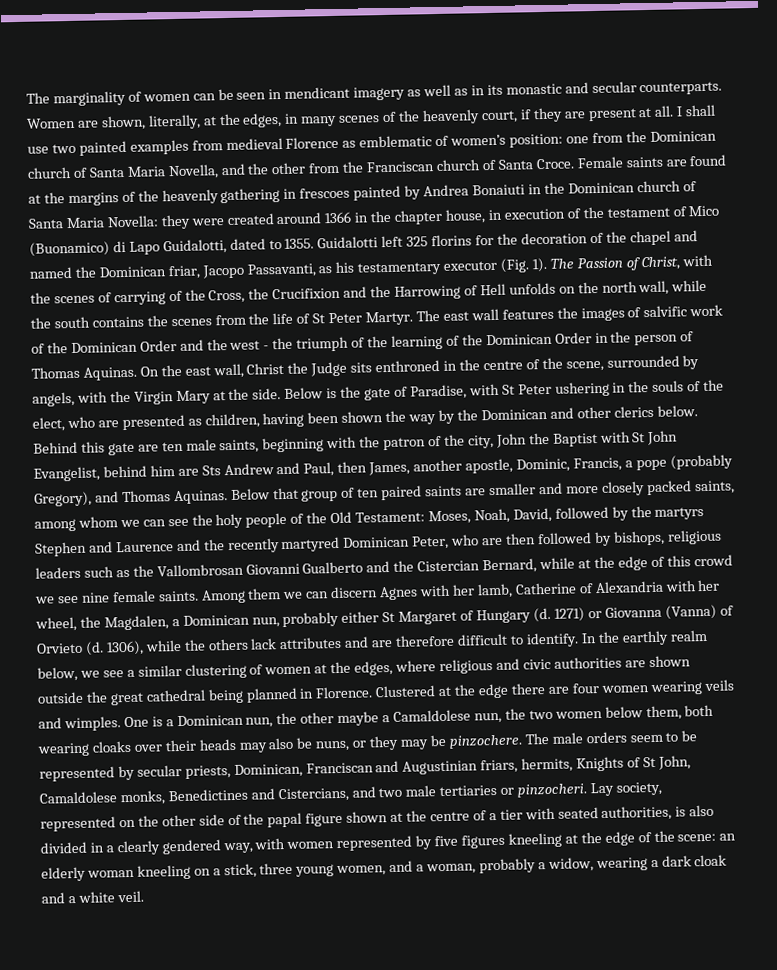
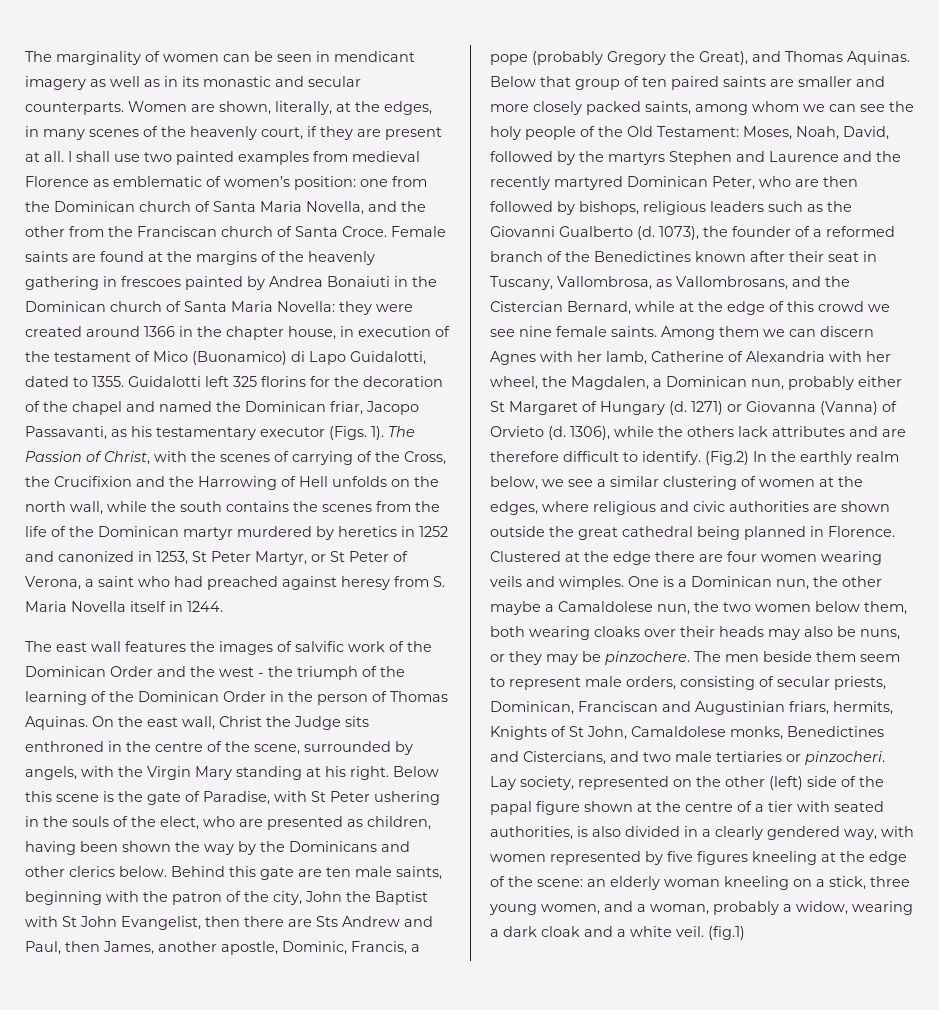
- Guidalotti left 325 florins for the decoration of the chapel and named the Dominican friar, Jacopo Passavanti, as his testamentary executor (Fig. 1).
+ Guidalotti left 325 florins for the decoration of the chapel and named the Dominican friar, Jacopo Passavanti, as his testamentary executor (Figs. 1).
- The Passion of Christ, with the scenes of carrying of the Cross, the Crucifixion and the Harrowing of Hell unfolds on the north wall, while the south contains the scenes from the life of St Peter Martyr. The east wall features the images of salvific work of the Dominican Order and the west - the triumph of the learning of the Dominican Order in the person of Thomas Aquinas.
+ The Passion of Christ, with the scenes of carrying of the Cross, the Crucifixion and the Harrowing of Hell unfolds on the north wall, while the south contains the scenes from the life of the Dominican martyr murdered by heretics in 1252 and canonized in 1253, St Peter Martyr, or St Peter of Verona, a saint who had preached against heresy from S. Maria Novella itself in 1244.
+ The east wall features the images of salvific work of the Dominican Order and the west - the triumph of the learning of the Dominican Order in the person of Thomas Aquinas.
- On the east wall, Christ the Judge sits enthroned in the centre of the scene, surrounded by angels, with the Virgin Mary at the side. Below is the gate of Paradise, with St Peter ushering in the souls of the elect, who are presented as children, having been shown the way by the Dominican and other clerics below.
+ On the east wall, Christ the Judge sits enthroned in the centre of the scene, surrounded by angels, with the Virgin Mary standing at his right. Below this scene is the gate of Paradise, with St Peter ushering in the souls of the elect, who are presented as children, having been shown the way by the Dominicans and other clerics below.
- Behind this gate are ten male saints, beginning with the patron of the city, John the Baptist with St John Evangelist, behind him are Sts Andrew and Paul, then James, another apostle, Dominic, Francis, a pope (probably Gregory), and Thomas Aquinas.
+ Behind this gate are ten male saints, beginning with the patron of the city, John the Baptist with St John Evangelist, then there are Sts Andrew and Paul, then James, another apostle, Dominic, Francis, a pope (probably Gregory the Great), and Thomas Aquinas.
- Moses, Noah, David, followed by the martyrs Stephen and Laurence and the recently martyred Dominican Peter, who are then followed by bishops, religious leaders such as the Vallombrosan Giovanni Gualberto and the Cistercian Bernard, while at the edge of this crowd we see nine female saints.
+ Moses, Noah, David, followed by the martyrs Stephen and Laurence and the recently martyred Dominican Peter, who are then followed by bishops, religious leaders such as the Giovanni Gualberto (d. 1073), the founder of a reformed branch of the Benedictines known after their seat in Tuscany, Vallombrosa, as Vallombrosans, and the Cistercian Bernard, while at the edge of this crowd we see nine female saints.
- In the earthly realm below, we see a similar clustering of women at the edges, where religious and civic authorities are shown outside the great cathedral being planned in Florence.
+ (Fig.2) In the earthly realm below, we see a similar clustering of women at the edges, where religious and civic authorities are shown outside the great cathedral being planned in Florence.
- The male orders seem to be represented by secular priests, Dominican, Franciscan and Augustinian friars, hermits, Knights of St John, Camaldolese monks, Benedictines and Cistercians, and two male tertiaries or pinzocheri.
+ The men beside them seem to represent male orders, consisting of secular priests, Dominican, Franciscan and Augustinian friars, hermits, Knights of St John, Camaldolese monks, Benedictines and Cistercians, and two male tertiaries or pinzocheri.
- Lay society, represented on the other side of the papal figure shown at the centre of a tier with seated authorities, is also divided in a clearly gendered way, with women represented by five figures kneeling at the edge of the scene:
+ Lay society, represented on the other (left) side of the papal figure shown at the centre of a tier with seated authorities, is also divided in a clearly gendered way, with women represented by five figures kneeling at the edge of the scene:
+ (fig.1)

